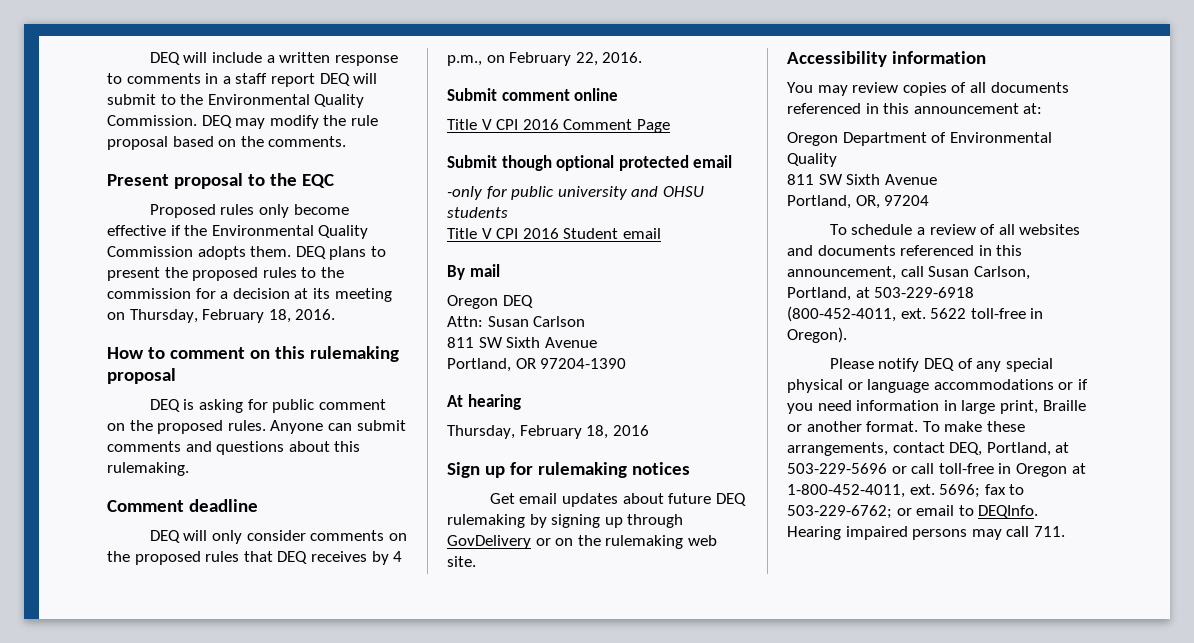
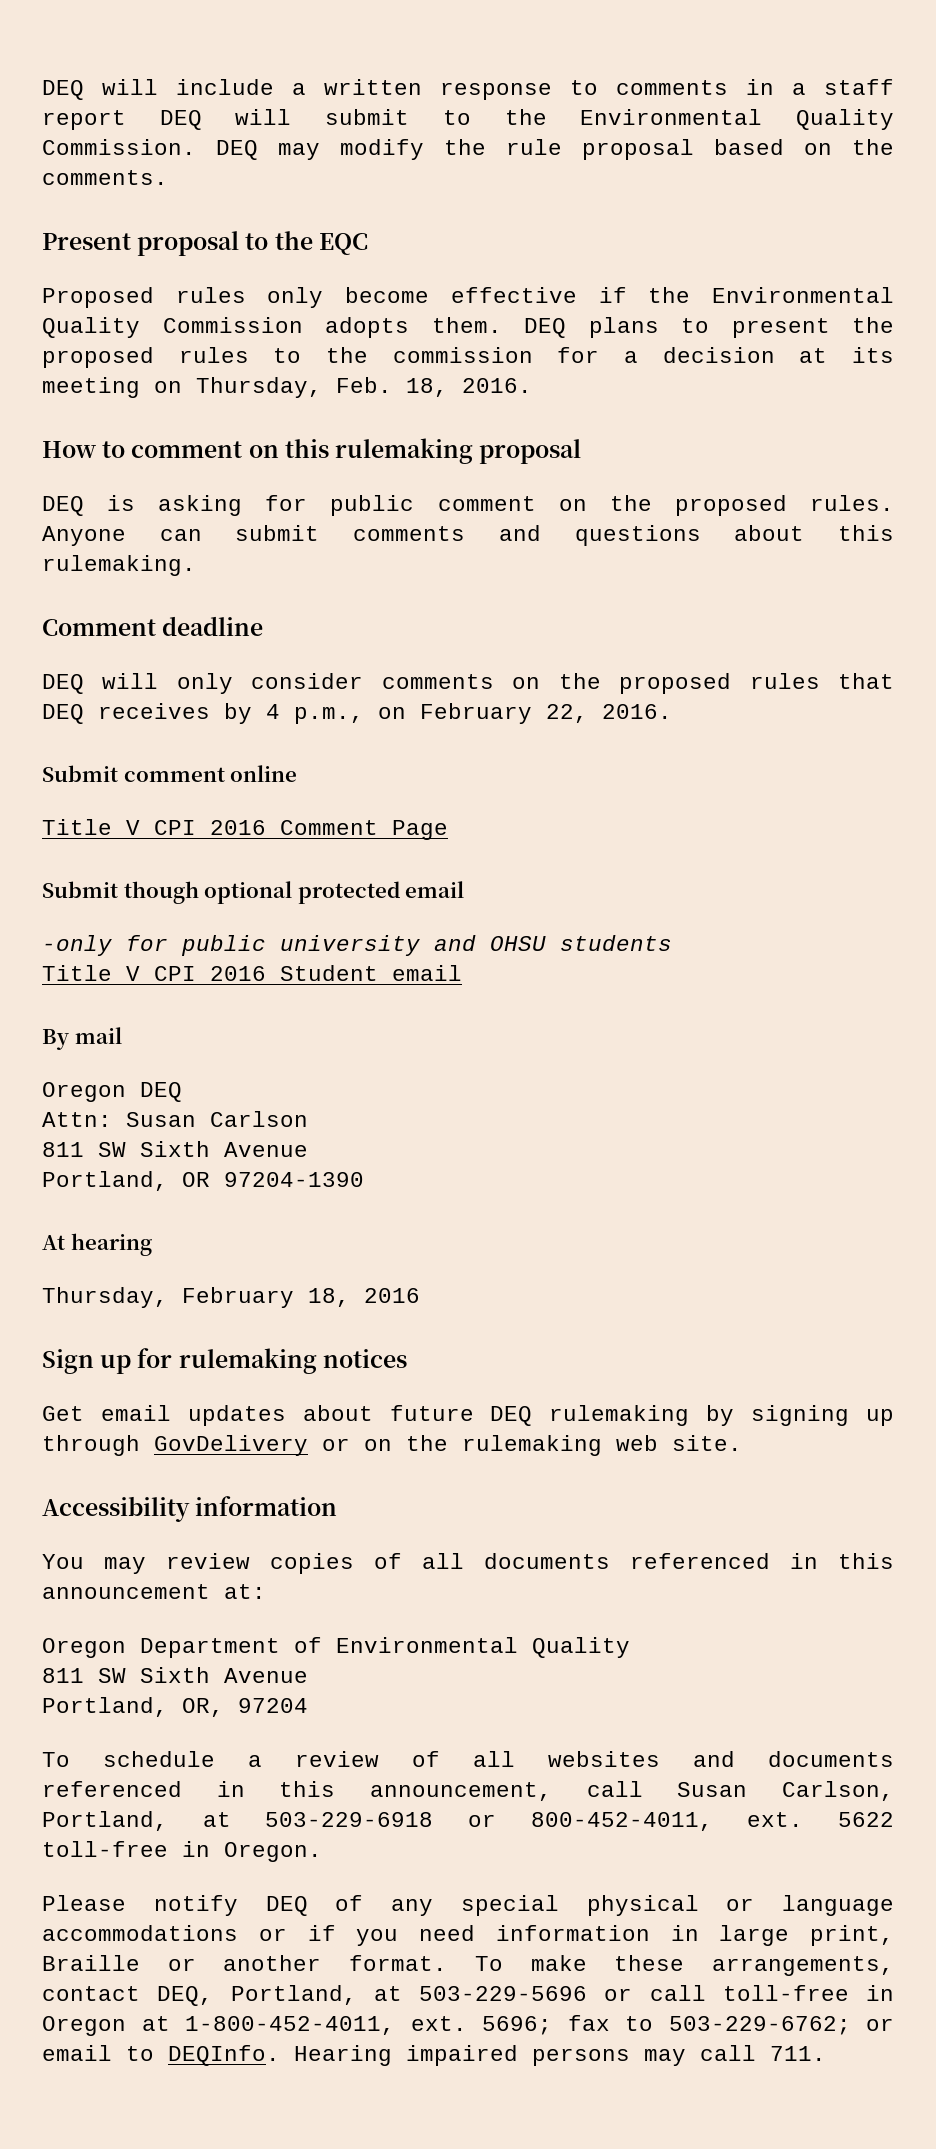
- DEQ plans to present the proposed rules to the commission for a decision at its meeting on Thursday, February 18, 2016.
+ DEQ plans to present the proposed rules to the commission for a decision at its meeting on Thursday, Feb. 18, 2016.
- To schedule a review of all websites and documents referenced in this announcement, call Susan Carlson, Portland, at 503-229-6918 (800-452-4011, ext.
+ To schedule a review of all websites and documents referenced in this announcement, call Susan Carlson, Portland, at 503-229-6918 or 800-452-4011, ext.
- 5622 toll-free in Oregon).
+ 5622 toll-free in Oregon.

